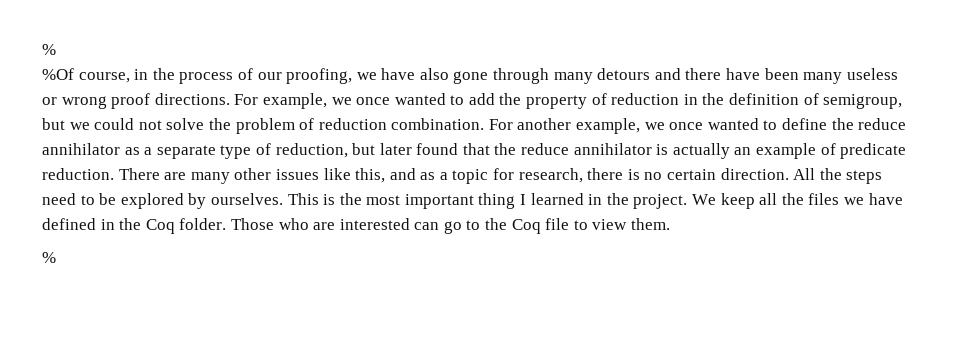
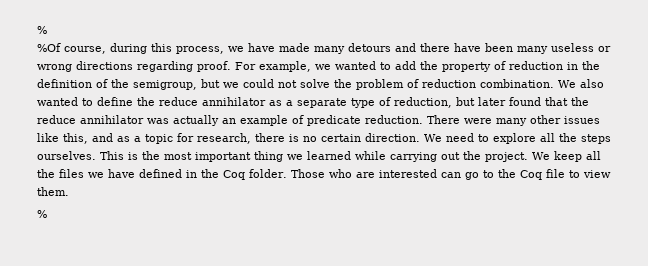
- %Of course, in the process of our proofing, we have also gone through many detours and there have been many useless or wrong proof directions.
+ %Of course, during this process, we have made many detours and there have been many useless or wrong directions regarding proof.
- For example, we once wanted to add the property of reduction in the definition of semigroup, but we could not solve the problem of reduction combination.
+ For example, we wanted to add the property of reduction in the definition of the semigroup, but we could not solve the problem of reduction combination.
- For another example, we once wanted to define the reduce annihilator as a separate type of reduction, but later found that the reduce annihilator is actually an example of predicate reduction.
+ We also wanted to define the reduce annihilator as a separate type of reduction, but later found that the reduce annihilator was actually an example of predicate reduction.
- There are many other issues like this, and as a topic for research, there is no certain direction.
+ There were many other issues like this, and as a topic for research, there is no certain direction.
- All the steps need to be explored by ourselves.
+ We need to explore all the steps ourselves.
- This is the most important thing I learned in the project.
+ This is the most important thing we learned while carrying out the project.

